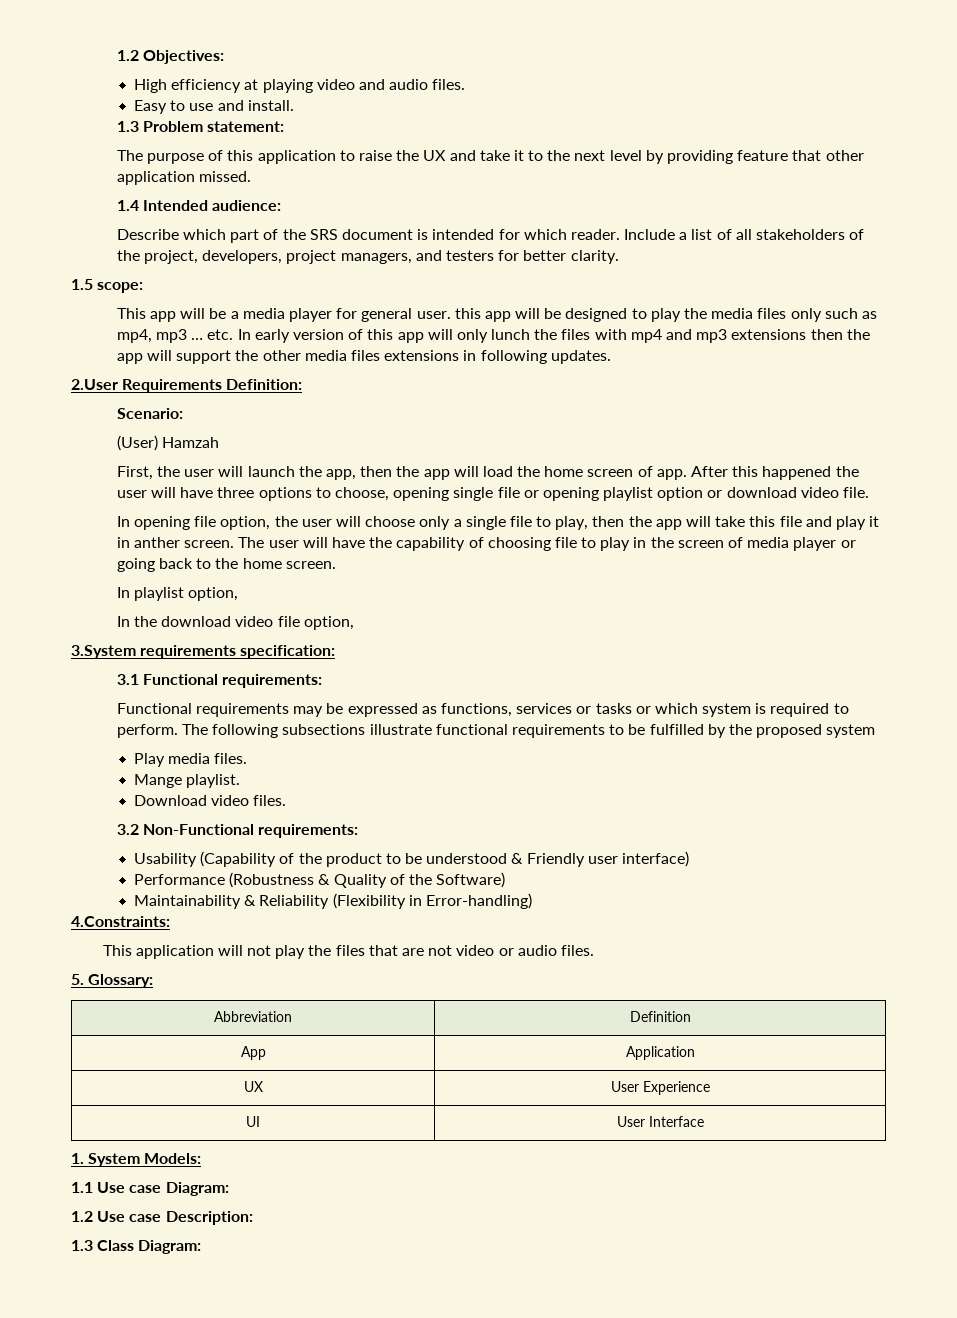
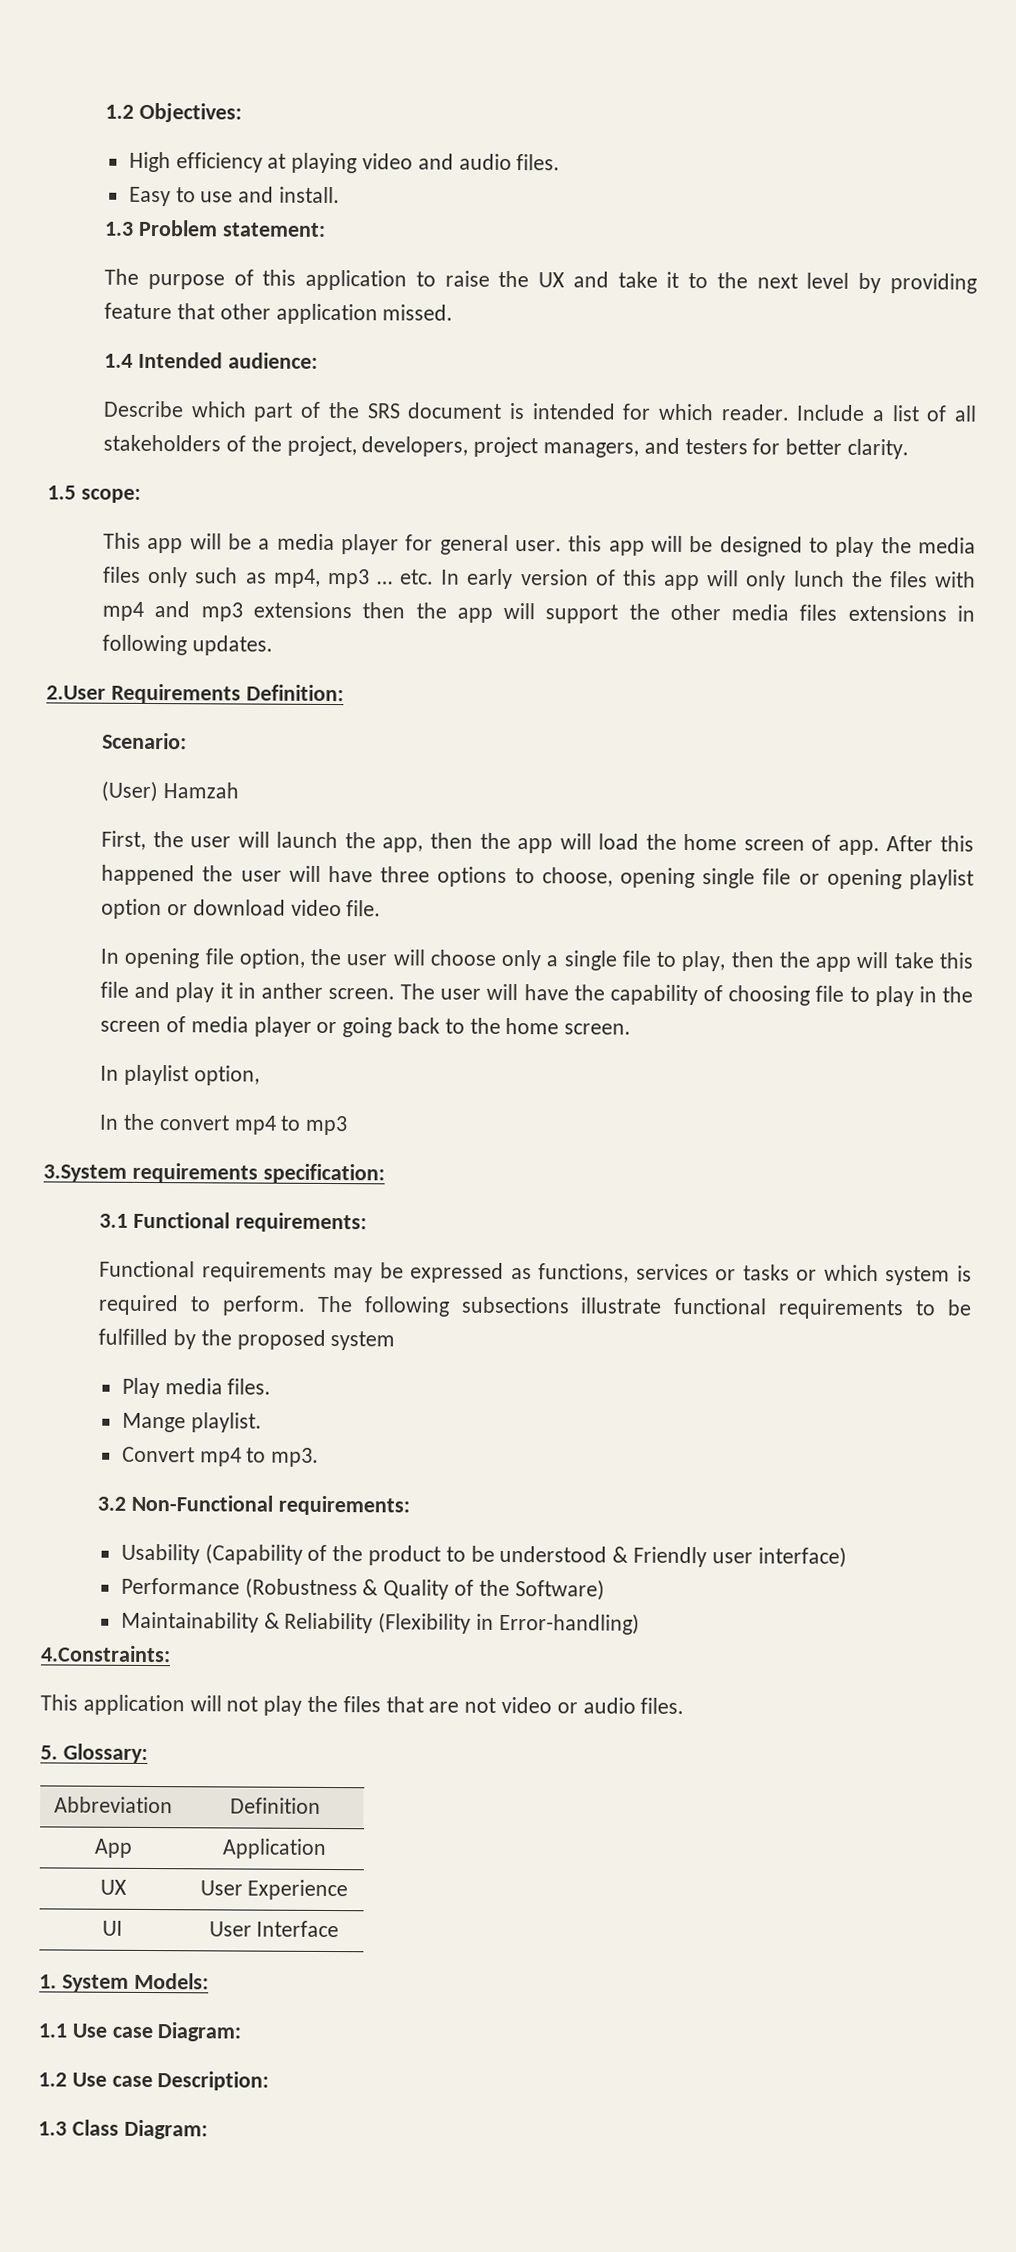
- In the download video file option,
+ In the convert mp4 to mp3
- Download video files.
+ Convert mp4 to mp3.

